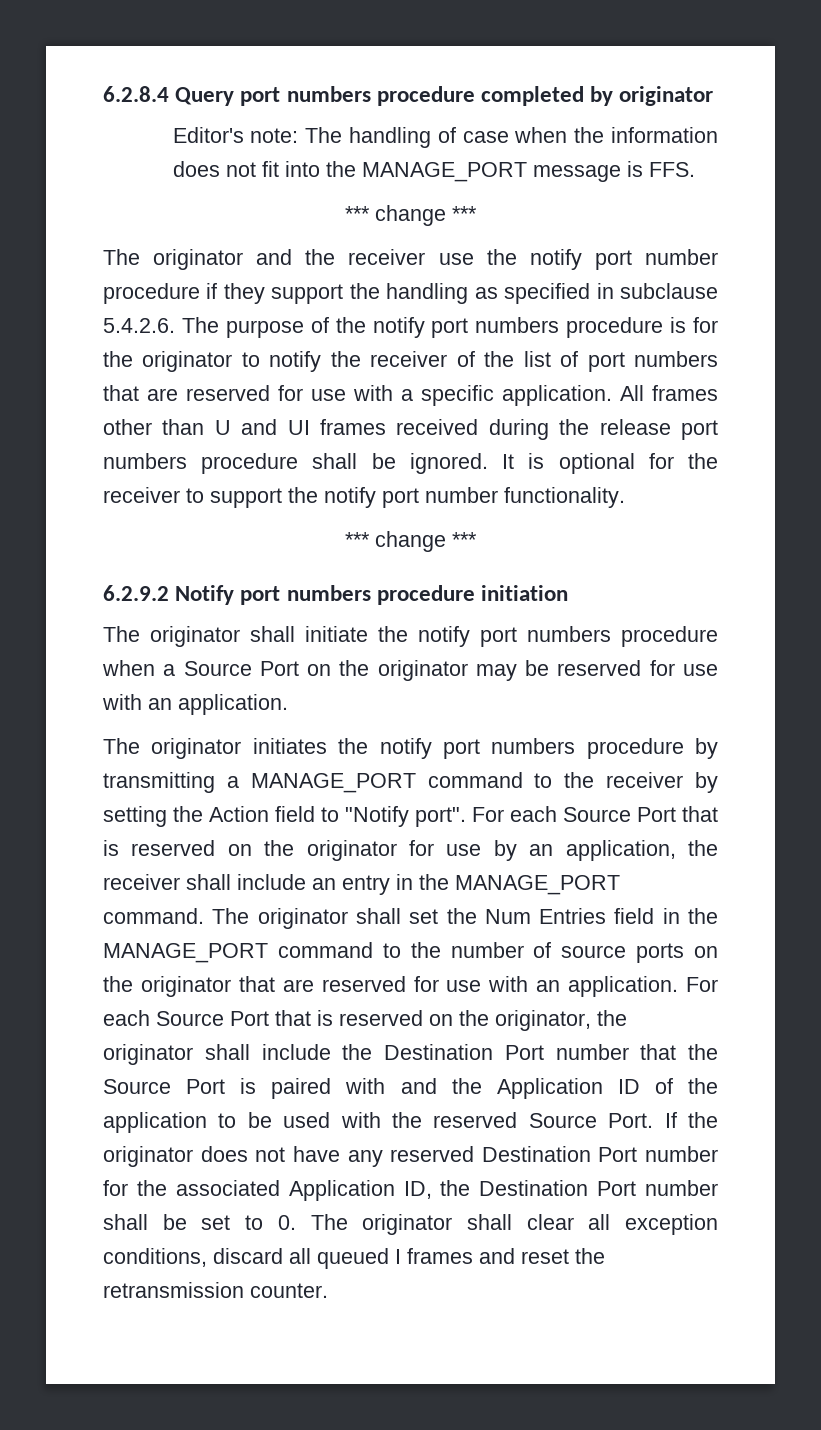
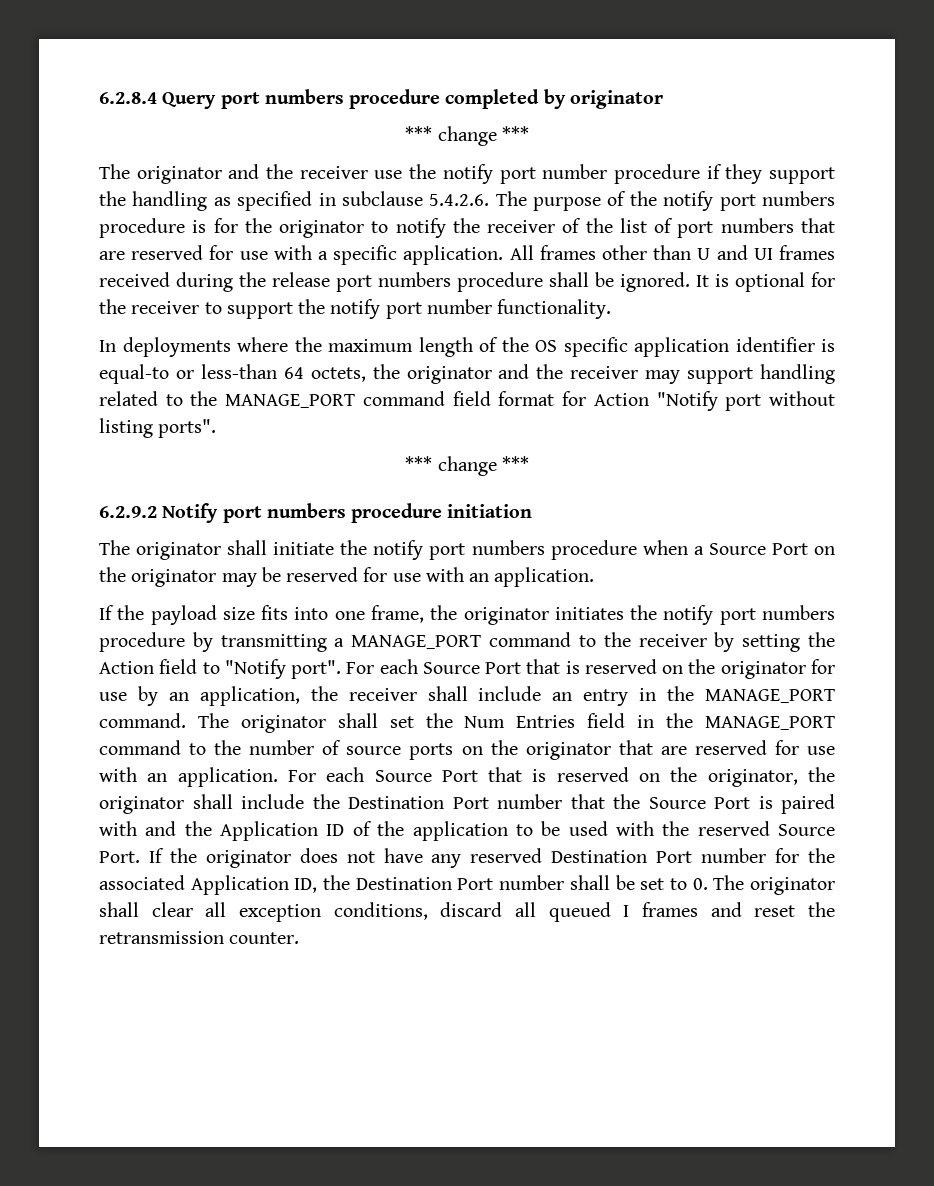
- Editor's note: The handling of case when the information does not fit into the MANAGE_PORT message is FFS.
+ In deployments where the maximum length of the OS specific application identifier is equal-to or less-than 64 octets, the originator and the receiver may support handling related to the MANAGE_PORT command field format for Action "Notify port without listing ports".
- The originator initiates the notify port numbers procedure by transmitting a MANAGE_PORT command to the receiver by setting the Action field to "Notify port".
+ If the payload size fits into one frame, the originator initiates the notify port numbers procedure by transmitting a MANAGE_PORT command to the receiver by setting the Action field to "Notify port".

